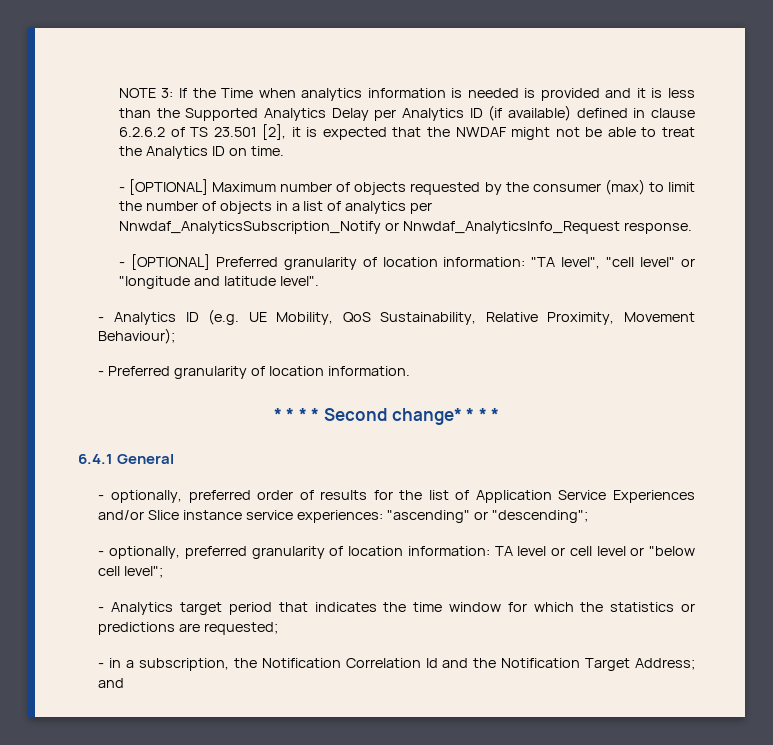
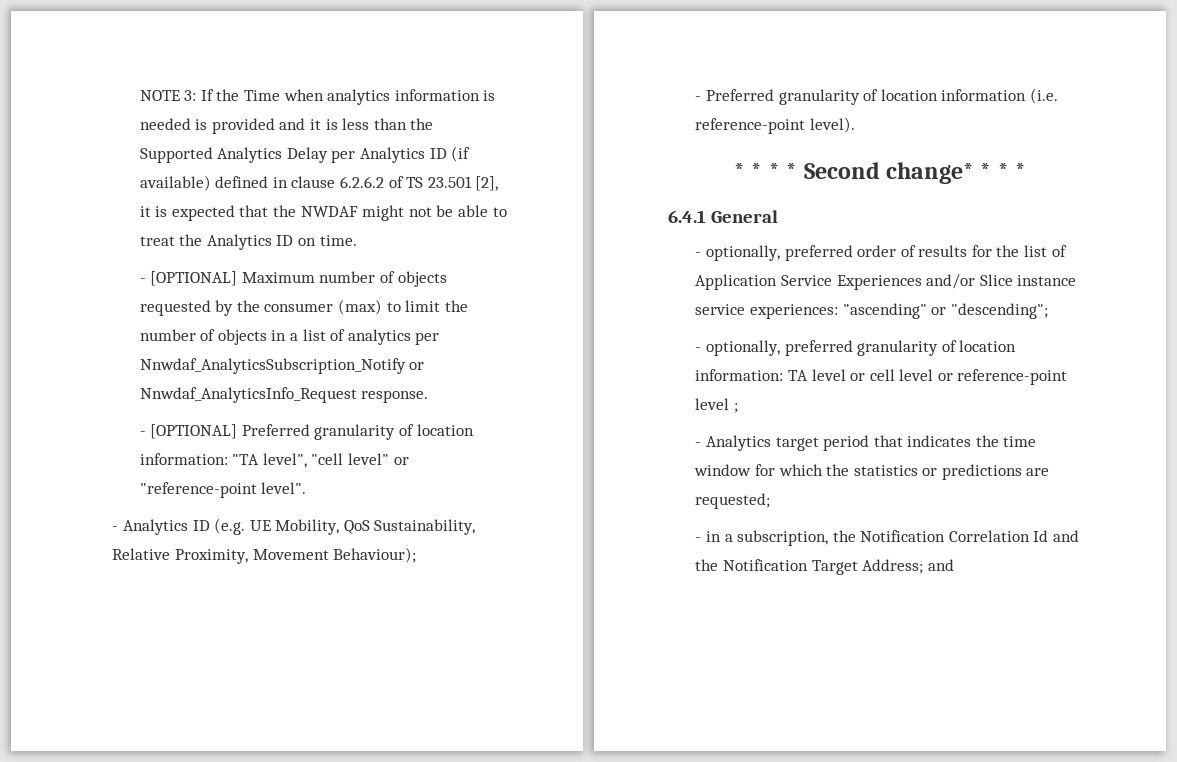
- - [OPTIONAL] Preferred granularity of location information: "TA level", "cell level" or "longitude and latitude level".
+ - [OPTIONAL] Preferred granularity of location information: "TA level", "cell level" or "reference-point level".
- - Preferred granularity of location information.
+ - Preferred granularity of location information (i.e. reference-point level).
- - optionally, preferred granularity of location information: TA level or cell level or "below cell level";
+ - optionally, preferred granularity of location information: TA level or cell level or reference-point level ;

